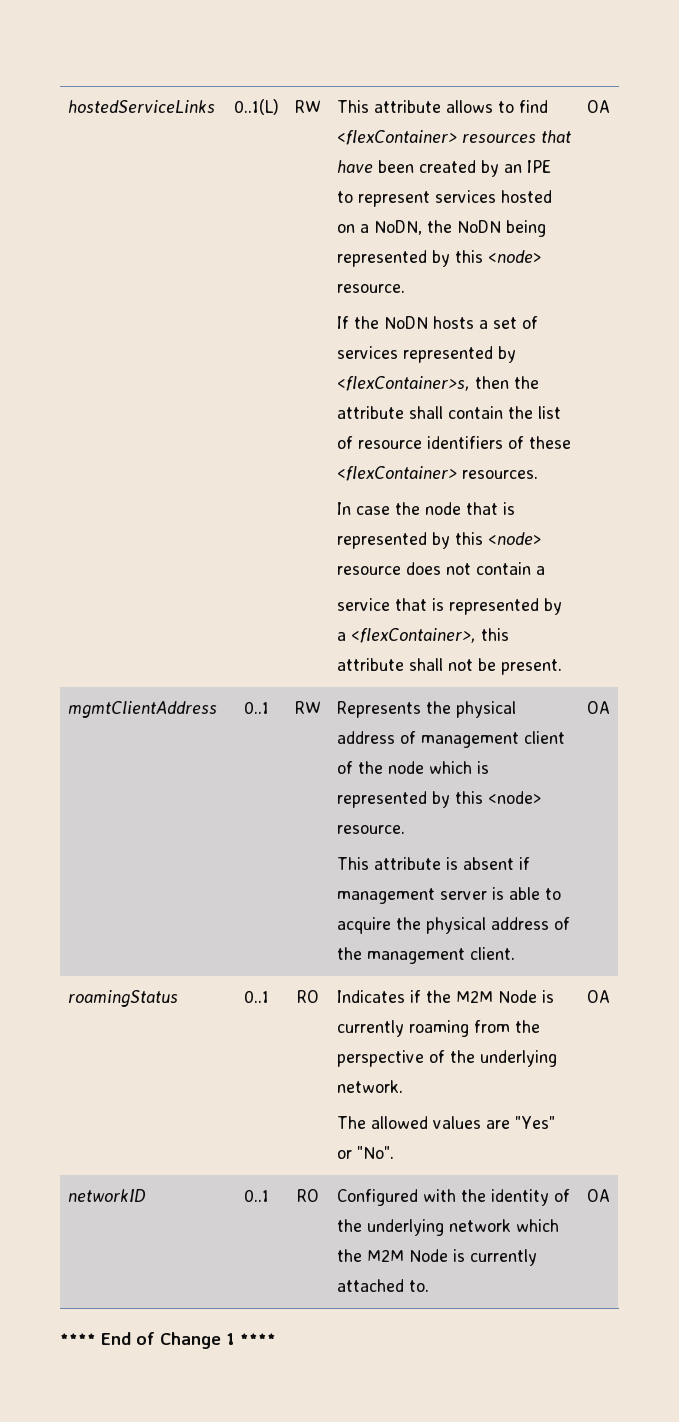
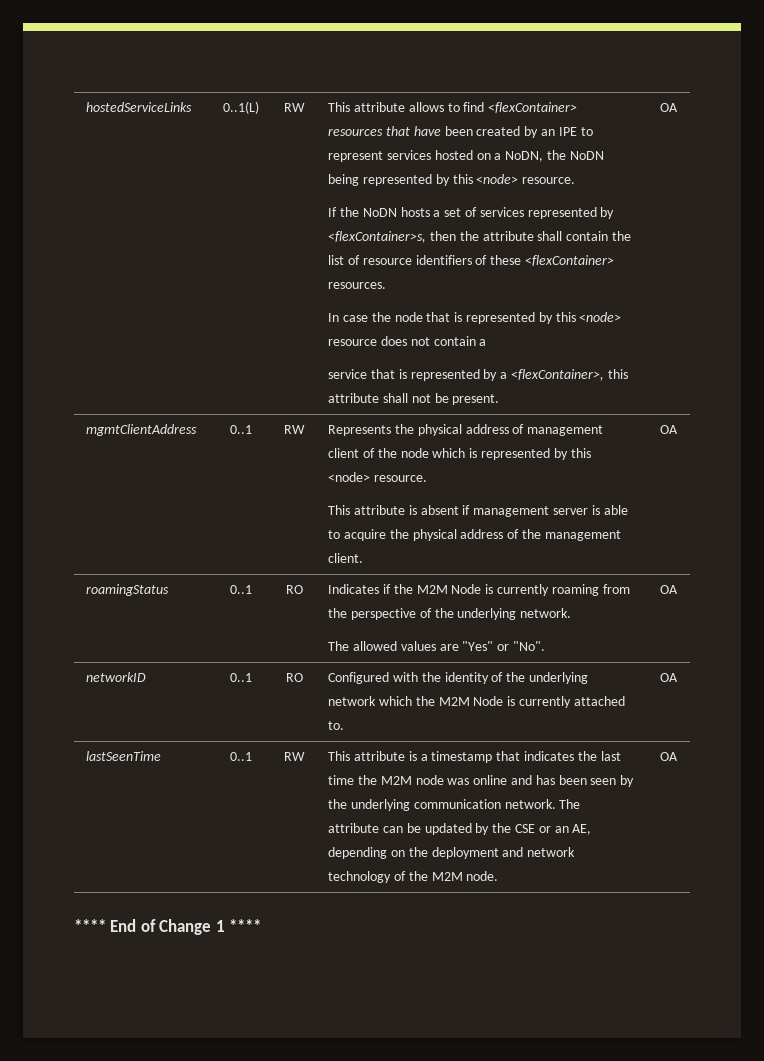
+ lastSeenTime | 0..1 | RW | This attribute is a timestamp that indicates the last time the M2M node was online and has been seen by the underlying communication network. The attribute can be updated by the CSE or an AE, depending on the deployment and network technology of the M2M node. | OA

